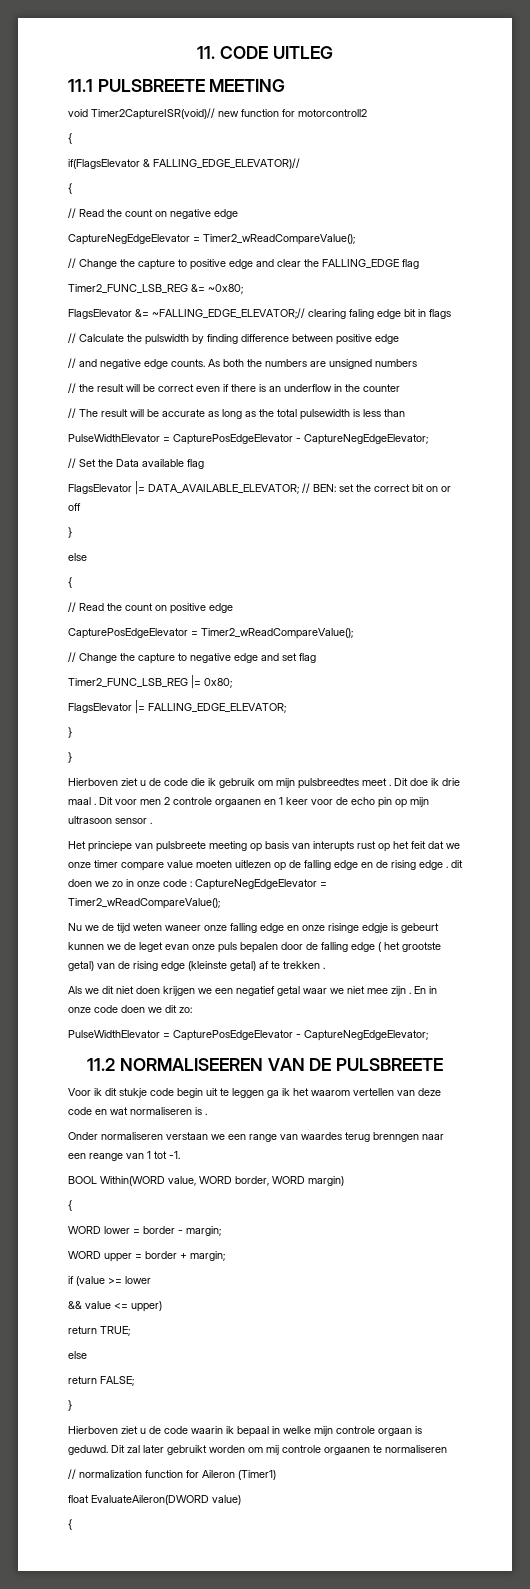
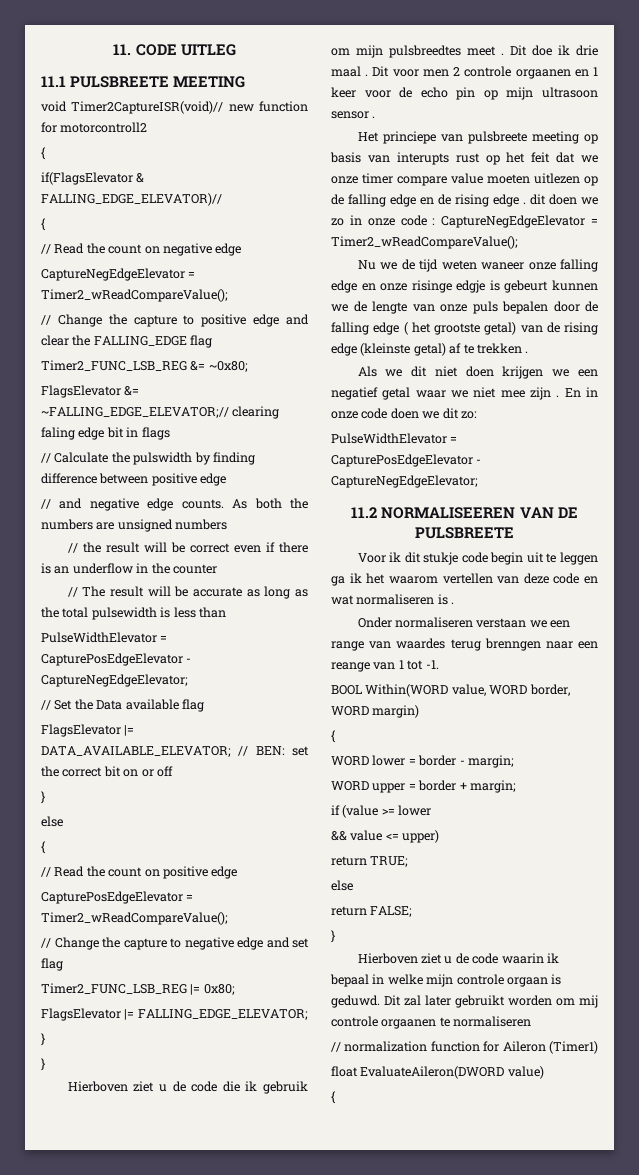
- Nu we de tijd weten waneer onze falling edge en onze risinge edgje is gebeurt kunnen we de leget evan onze puls bepalen door de falling edge ( het grootste getal) van de rising edge (kleinste getal) af te trekken .
+ Nu we de tijd weten waneer onze falling edge en onze risinge edgje is gebeurt kunnen we de lengte van onze puls bepalen door de falling edge ( het grootste getal) van de rising edge (kleinste getal) af te trekken .

